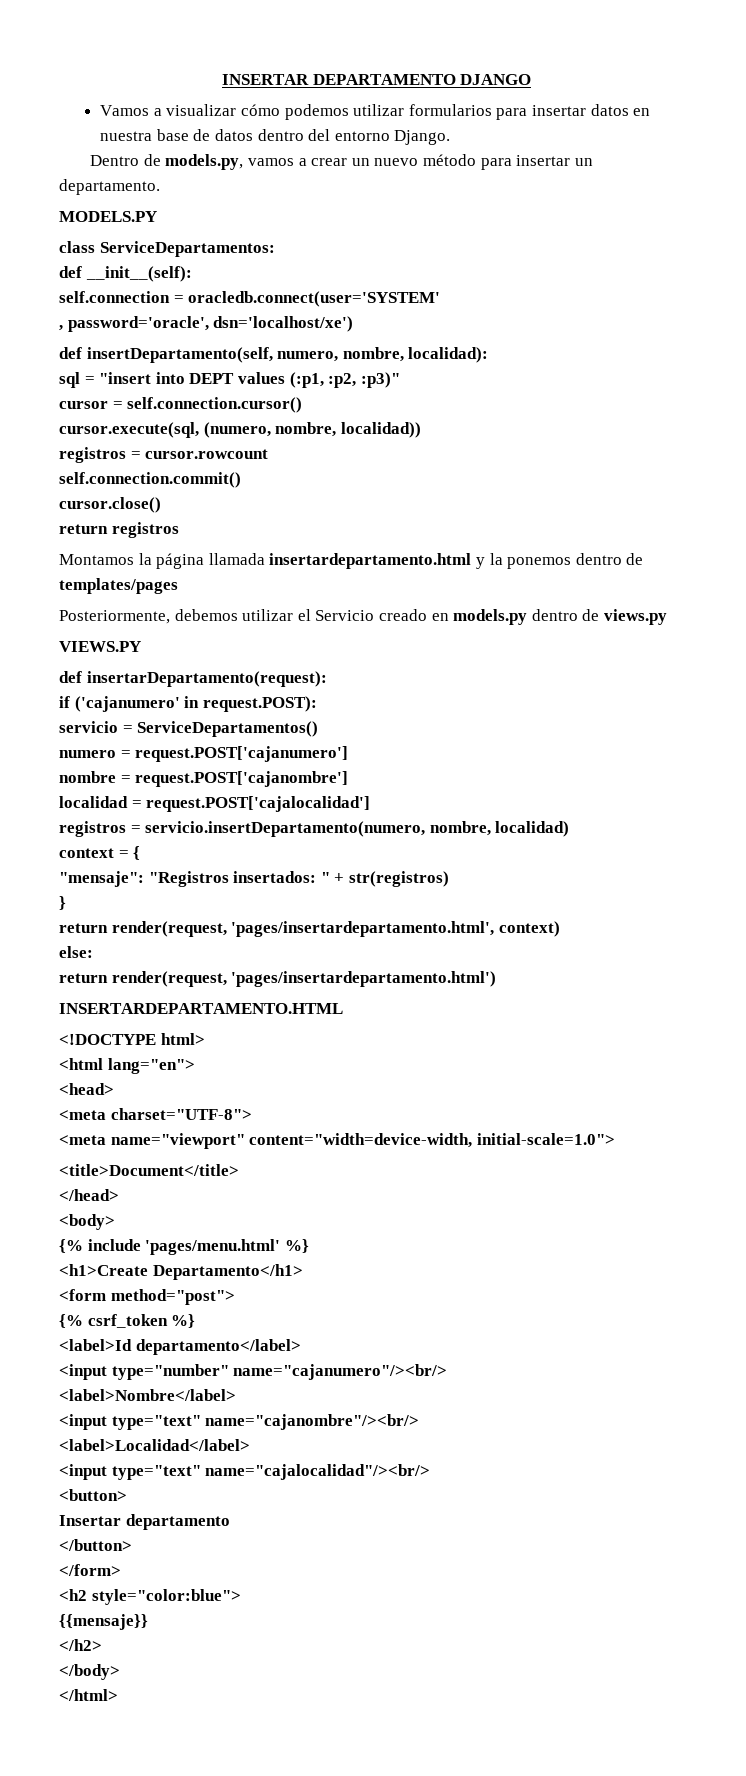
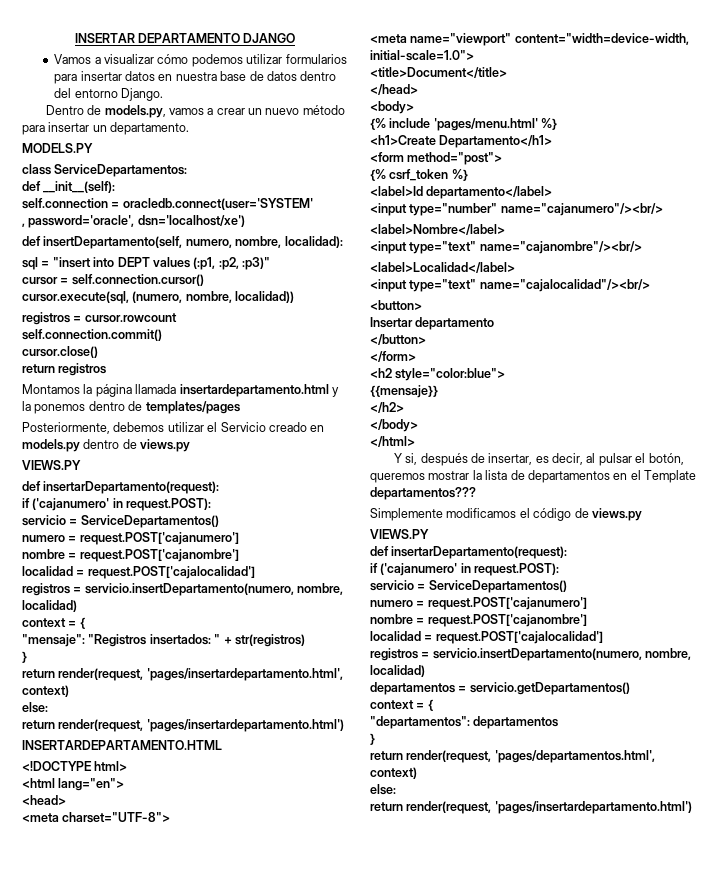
+ Y si, después de insertar, es decir, al pulsar el botón, queremos mostrar la lista de departamentos en el Template departamentos???
+ Simplemente modificamos el código de views.py
+ VIEWS.PY
+ def insertarDepartamento(request):
+ if ('cajanumero' in request.POST):
+ servicio = ServiceDepartamentos()
+ numero = request.POST['cajanumero']
+ nombre = request.POST['cajanombre']
+ localidad = request.POST['cajalocalidad']
+ registros = servicio.insertDepartamento(numero, nombre, localidad)
+ departamentos = servicio.getDepartamentos()
+ context = {
+ "departamentos": departamentos
+ }
+ return render(request, 'pages/departamentos.html', context)
+ else:
+ return render(request, 'pages/insertardepartamento.html')

